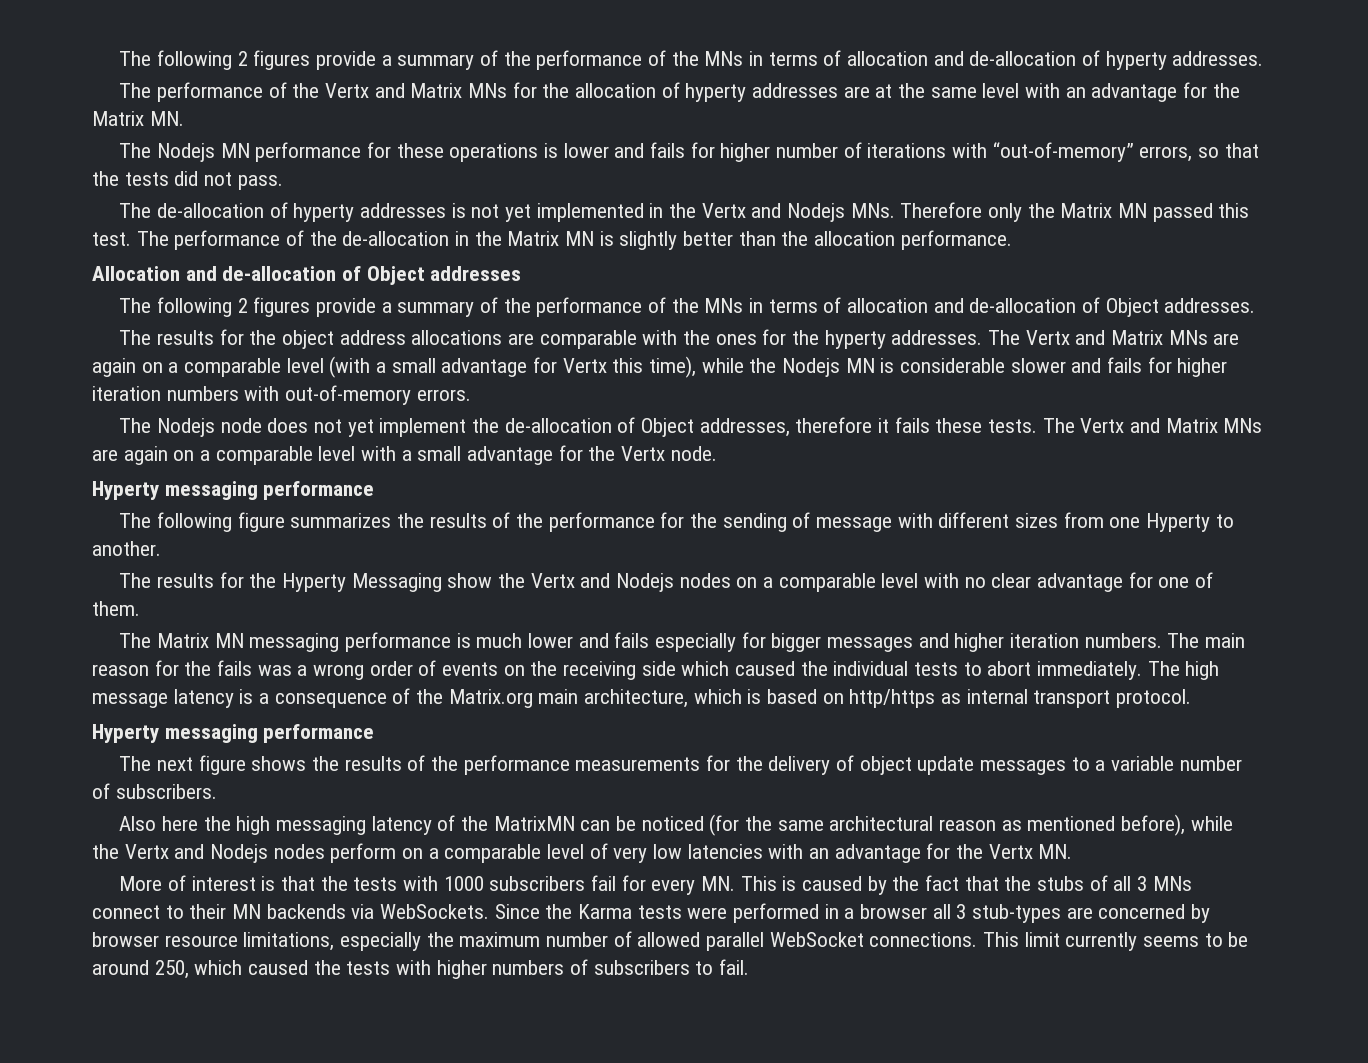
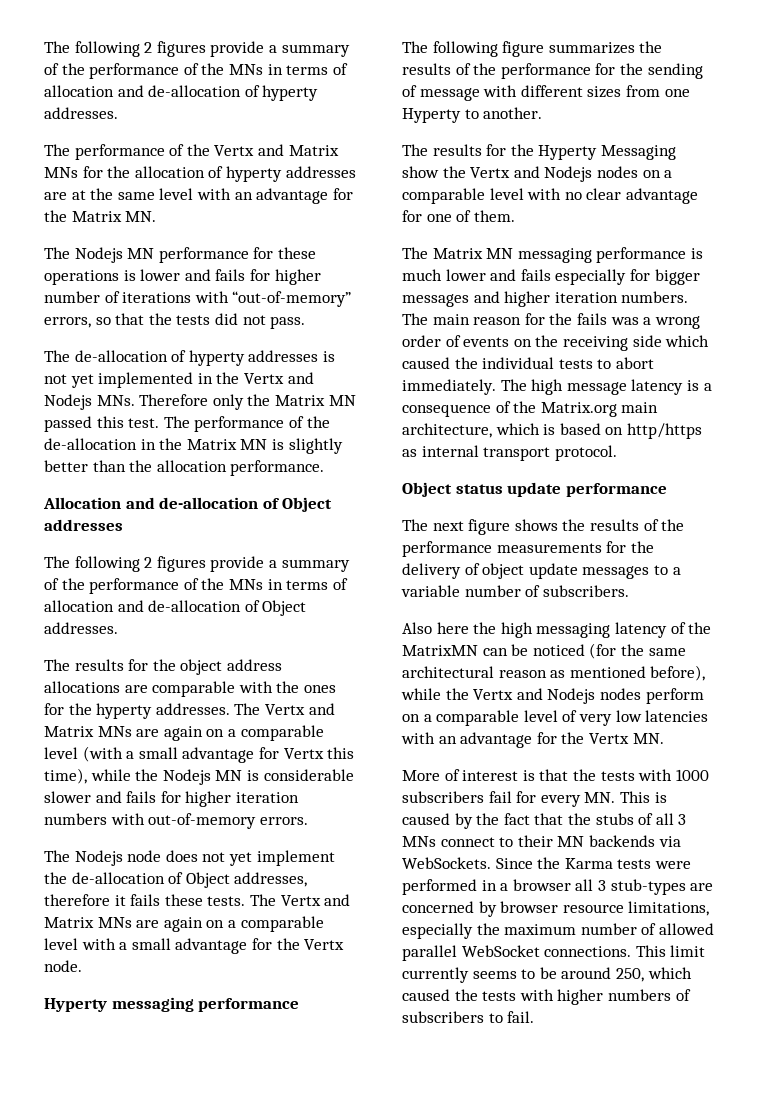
  The high message latency is a consequence of the Matrix.org main architecture, which is based on http/https as internal transport protocol.
- Hyperty messaging performance
+ Object status update performance

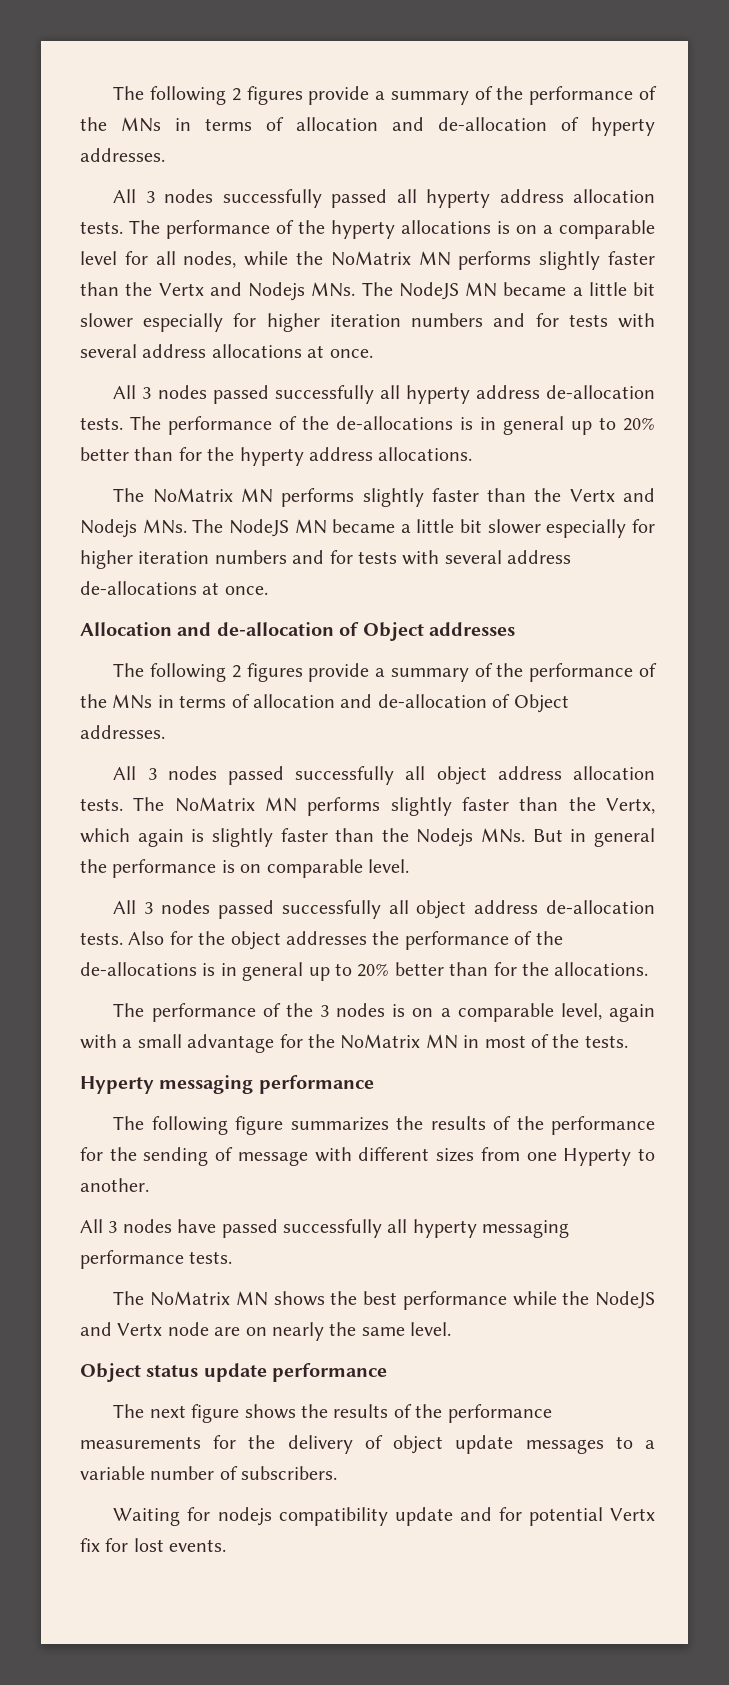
- The performance of the Vertx and Matrix MNs for the allocation of hyperty addresses are at the same level with an advantage for the Matrix MN.
- The Nodejs MN performance for these operations is lower and fails for higher number of iterations with “out-of-memory” errors, so that the tests did not pass.
- The de-allocation of hyperty addresses is not yet implemented in the Vertx and Nodejs MNs. Therefore only the Matrix MN passed this test. The performance of the de-allocation in the Matrix MN is slightly better than the allocation performance.
+ All 3 nodes successfully passed all hyperty address allocation tests. The performance of the hyperty allocations is on a comparable level for all nodes, while the NoMatrix MN performs slightly faster than the Vertx and Nodejs MNs. The NodeJS MN became a little bit slower especially for higher iteration numbers and for tests with several address allocations at once.
+ All 3 nodes passed successfully all hyperty address de-allocation tests. The performance of the de-allocations is in general up to 20% better than for the hyperty address allocations.
+ The NoMatrix MN performs slightly faster than the Vertx and Nodejs MNs. The NodeJS MN became a little bit slower especially for higher iteration numbers and for tests with several address de-allocations at once.
- The results for the object address allocations are comparable with the ones for the hyperty addresses. The Vertx and Matrix MNs are again on a comparable level (with a small advantage for Vertx this time), while the Nodejs MN is considerable slower and fails for higher iteration numbers with out-of-memory errors.
- The Nodejs node does not yet implement the de-allocation of Object addresses, therefore it fails these tests. The Vertx and Matrix MNs are again on a comparable level with a small advantage for the Vertx node.
+ All 3 nodes passed successfully all object address allocation tests. The NoMatrix MN performs slightly faster than the Vertx, which again is slightly faster than the Nodejs MNs. But in general the performance is on comparable level.
+ All 3 nodes passed successfully all object address de-allocation tests. Also for the object addresses the performance of the de-allocations is in general up to 20% better than for the allocations.
+ The performance of the 3 nodes is on a comparable level, again with a small advantage for the NoMatrix MN in most of the tests.
- The results for the Hyperty Messaging show the Vertx and Nodejs nodes on a comparable level with no clear advantage for one of them.
- The Matrix MN messaging performance is much lower and fails especially for bigger messages and higher iteration numbers. The main reason for the fails was a wrong order of events on the receiving side which caused the individual tests to abort immediately. The high message latency is a consequence of the Matrix.org main architecture, which is based on http/https as internal transport protocol.
+ All 3 nodes have passed successfully all hyperty messaging performance tests.
+ The NoMatrix MN shows the best performance while the NodeJS and Vertx node are on nearly the same level.
- Also here the high messaging latency of the MatrixMN can be noticed (for the same architectural reason as mentioned before), while the Vertx and Nodejs nodes perform on a comparable level of very low latencies with an advantage for the Vertx MN.
- More of interest is that the tests with 1000 subscribers fail for every MN. This is caused by the fact that the stubs of all 3 MNs connect to their MN backends via WebSockets. Since the Karma tests were performed in a browser all 3 stub-types are concerned by browser resource limitations, especially the maximum number of allowed parallel WebSocket connections. This limit currently seems to be around 250, which caused the tests with higher numbers of subscribers to fail.
+ Waiting for nodejs compatibility update and for potential Vertx fix for lost events.

